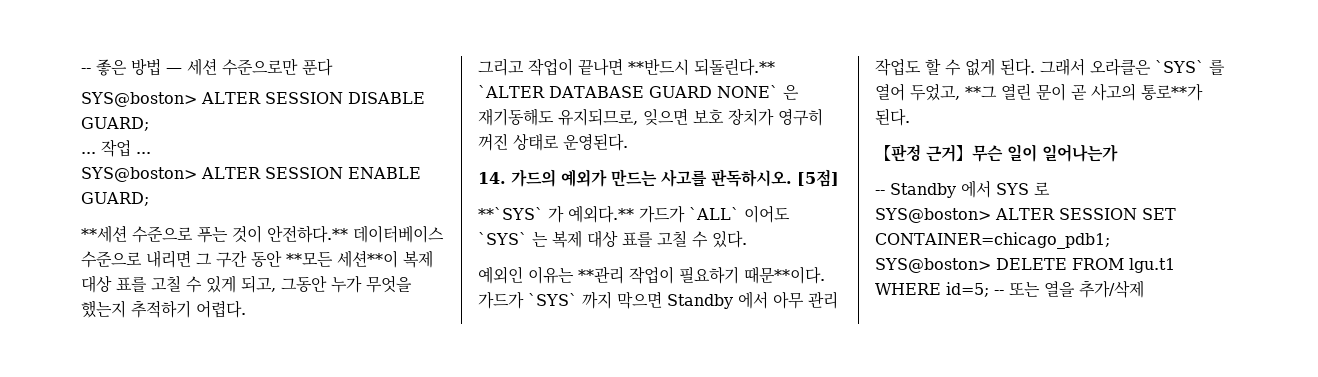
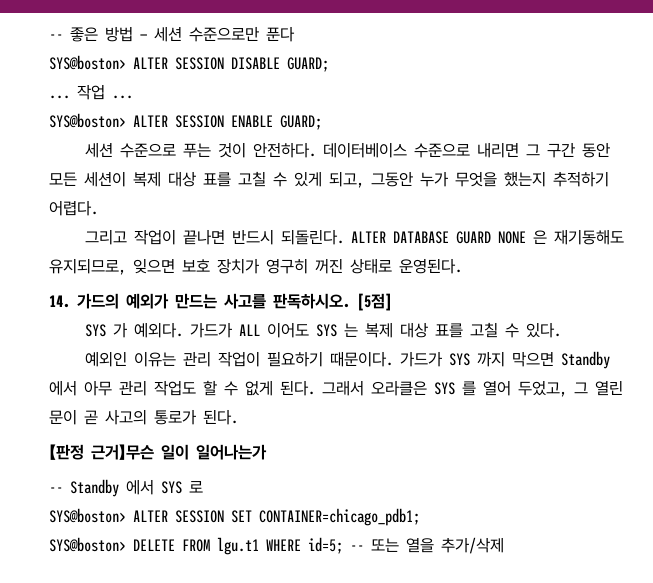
- **세션 수준으로 푸는 것이 안전하다.** 데이터베이스 수준으로 내리면 그 구간 동안 **모든 세션**이 복제 대상 표를 고칠 수 있게 되고, 그동안 누가 무엇을 했는지 추적하기 어렵다.
+ 세션 수준으로 푸는 것이 안전하다. 데이터베이스 수준으로 내리면 그 구간 동안 모든 세션이 복제 대상 표를 고칠 수 있게 되고, 그동안 누가 무엇을 했는지 추적하기 어렵다.
- 그리고 작업이 끝나면 **반드시 되돌린다.** `ALTER DATABASE GUARD NONE` 은 재기동해도 유지되므로, 잊으면 보호 장치가 영구히 꺼진 상태로 운영된다.
+ 그리고 작업이 끝나면 반드시 되돌린다. ALTER DATABASE GUARD NONE 은 재기동해도 유지되므로, 잊으면 보호 장치가 영구히 꺼진 상태로 운영된다.
- **`SYS` 가 예외다.** 가드가 `ALL` 이어도 `SYS` 는 복제 대상 표를 고칠 수 있다.
+ SYS 가 예외다. 가드가 ALL 이어도 SYS 는 복제 대상 표를 고칠 수 있다.
- 예외인 이유는 **관리 작업이 필요하기 때문**이다. 가드가 `SYS` 까지 막으면 Standby 에서 아무 관리 작업도 할 수 없게 된다.
+ 예외인 이유는 관리 작업이 필요하기 때문이다. 가드가 SYS 까지 막으면 Standby 에서 아무 관리 작업도 할 수 없게 된다.
- 그래서 오라클은 `SYS` 를 열어 두었고, **그 열린 문이 곧 사고의 통로**가 된다.
+ 그래서 오라클은 SYS 를 열어 두었고, 그 열린 문이 곧 사고의 통로가 된다.

